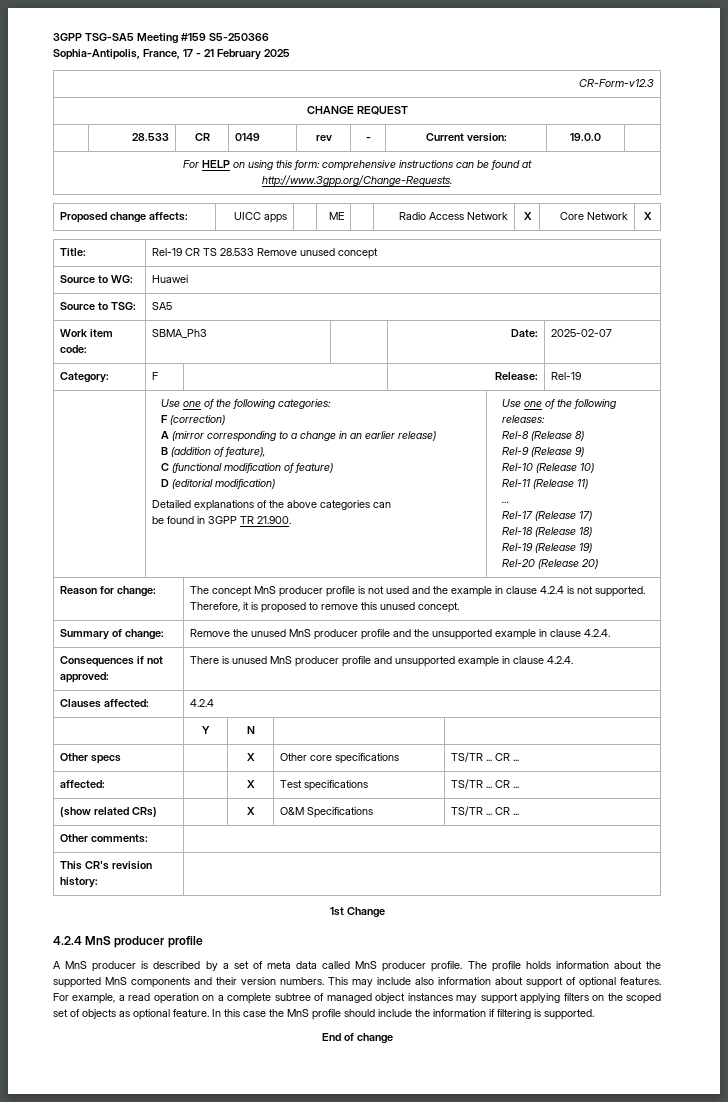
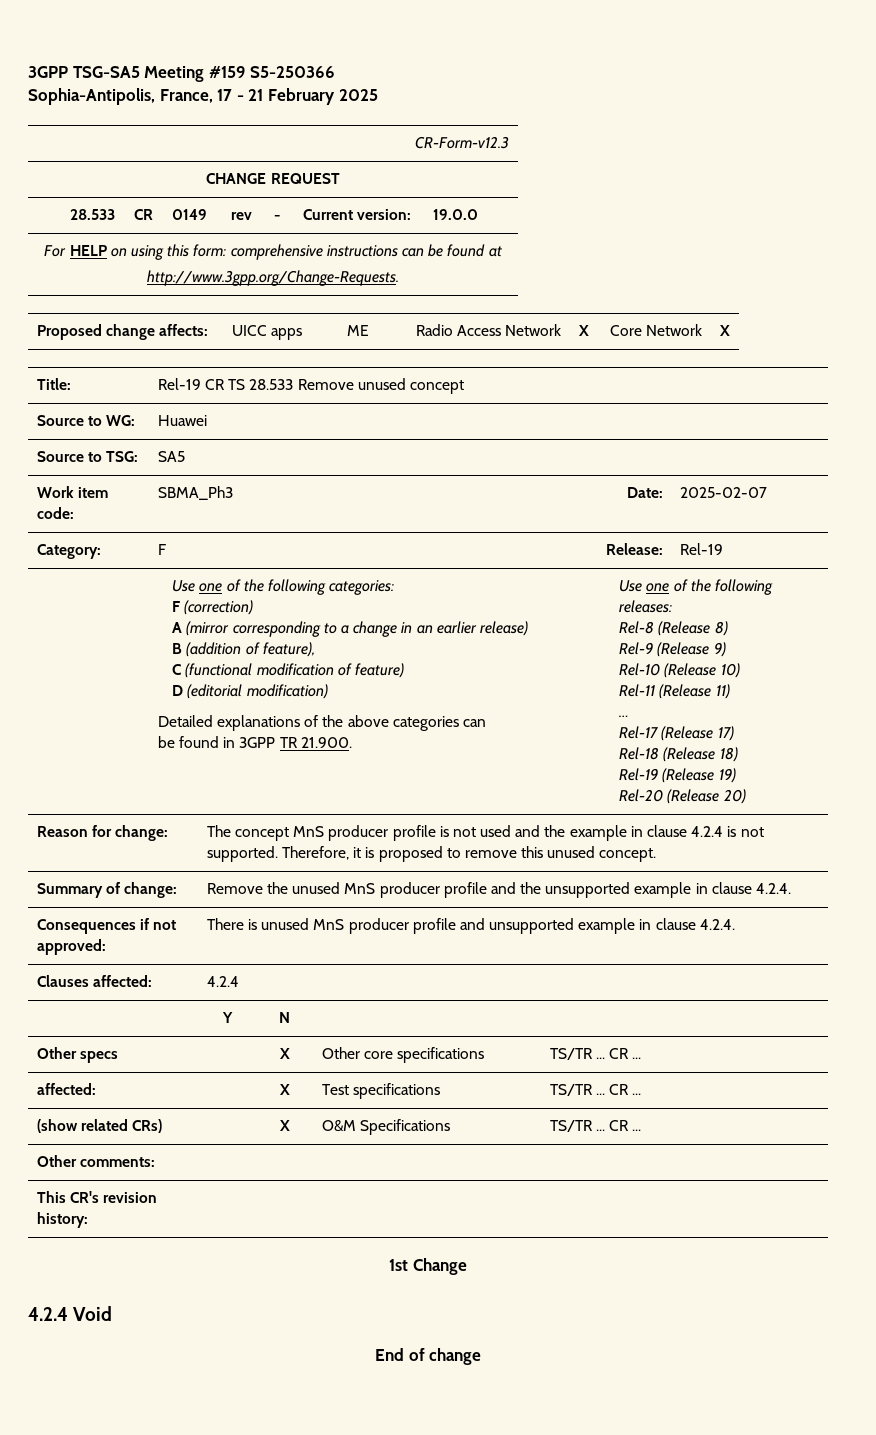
- 4.2.4 MnS producer profile
- A MnS producer is described by a set of meta data called MnS producer profile. The profile holds information about the supported MnS components and their version numbers. This may include also information about support of optional features. For example, a read operation on a complete subtree of managed object instances may support applying filters on the scoped set of objects as optional feature. In this case the MnS profile should include the information if filtering is supported.
+ 4.2.4 Void

